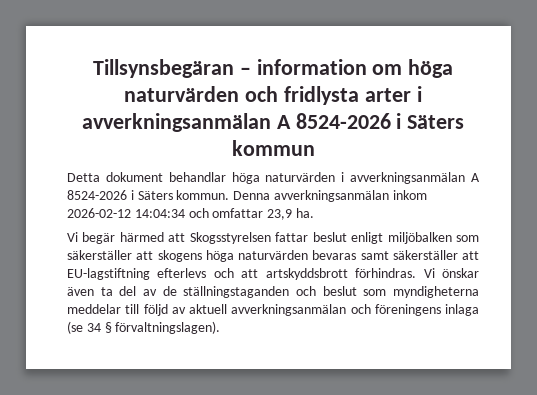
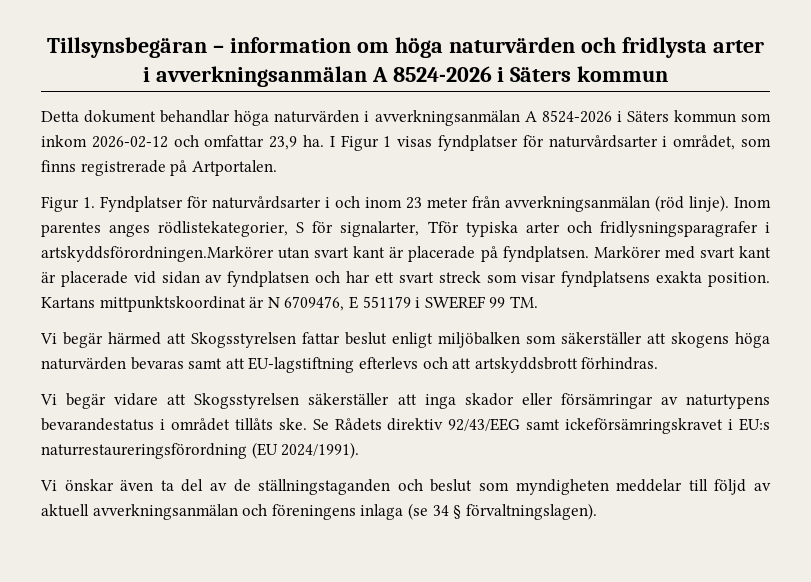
- Detta dokument behandlar höga naturvärden i avverkningsanmälan A 8524-2026 i Säters kommun. Denna avverkningsanmälan inkom 2026-02-12 14:04:34 och omfattar 23,9 ha.
+ Detta dokument behandlar höga naturvärden i avverkningsanmälan A 8524-2026 i Säters kommun som inkom 2026-02-12 och omfattar 23,9 ha. I Figur 1 visas fyndplatser för naturvårdsarter i området, som finns registrerade på Artportalen.
+ Figur 1. Fyndplatser för naturvårdsarter i och inom 23 meter från avverkningsanmälan (röd linje). Inom parentes anges rödlistekategorier, S för signalarter, Tför typiska arter och fridlysningsparagrafer i artskyddsförordningen.Markörer utan svart kant är placerade på fyndplatsen. Markörer med svart kant är placerade vid sidan av fyndplatsen och har ett svart streck som visar fyndplatsens exakta position. Kartans mittpunktskoordinat är N 6709476, E 551179 i SWEREF 99 TM.
- Vi begär härmed att Skogsstyrelsen fattar beslut enligt miljöbalken som säkerställer att skogens höga naturvärden bevaras samt säkerställer att EU-lagstiftning efterlevs och att artskyddsbrott förhindras. Vi önskar även ta del av de ställningstaganden och beslut som myndigheterna meddelar till följd av aktuell avverkningsanmälan och föreningens inlaga (se 34 § förvaltningslagen).
+ Vi begär härmed att Skogsstyrelsen fattar beslut enligt miljöbalken som säkerställer att skogens höga naturvärden bevaras samt att EU-lagstiftning efterlevs och att artskyddsbrott förhindras.
+ Vi begär vidare att Skogsstyrelsen säkerställer att inga skador eller försämringar av naturtypens bevarandestatus i området tillåts ske. Se Rådets direktiv 92/43/EEG samt ickeförsämringskravet i EU:s naturrestaureringsförordning (EU 2024/1991).
+ Vi önskar även ta del av de ställningstaganden och beslut som myndigheten meddelar till följd av aktuell avverkningsanmälan och föreningens inlaga (se 34 § förvaltningslagen).

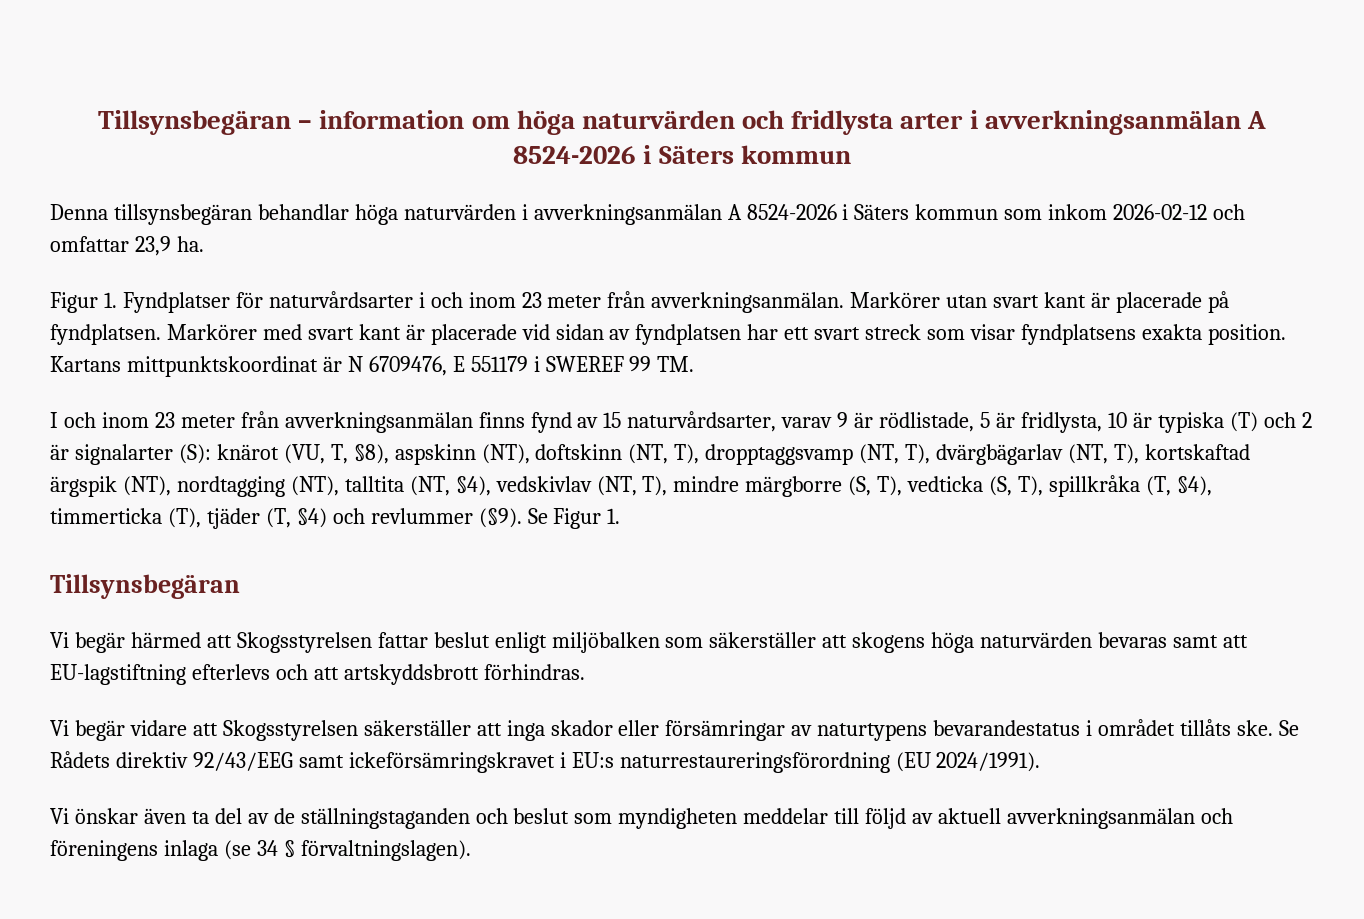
- Detta dokument behandlar höga naturvärden i avverkningsanmälan A 8524-2026 i Säters kommun som inkom 2026-02-12 och omfattar 23,9 ha. I Figur 1 visas fyndplatser för naturvårdsarter i området, som finns registrerade på Artportalen.
+ Denna tillsynsbegäran behandlar höga naturvärden i avverkningsanmälan A 8524-2026 i Säters kommun som inkom 2026-02-12 och omfattar 23,9 ha.
- Figur 1. Fyndplatser för naturvårdsarter i och inom 23 meter från avverkningsanmälan (röd linje). Inom parentes anges rödlistekategorier, S för signalarter, Tför typiska arter och fridlysningsparagrafer i artskyddsförordningen.Markörer utan svart kant är placerade på fyndplatsen.
+ Figur 1. Fyndplatser för naturvårdsarter i och inom 23 meter från avverkningsanmälan. Markörer utan svart kant är placerade på fyndplatsen.
- Markörer med svart kant är placerade vid sidan av fyndplatsen och har ett svart streck som visar fyndplatsens exakta position.
+ Markörer med svart kant är placerade vid sidan av fyndplatsen har ett svart streck som visar fyndplatsens exakta position.
+ I och inom 23 meter från avverkningsanmälan finns fynd av 15 naturvårdsarter, varav 9 är rödlistade, 5 är fridlysta, 10 är typiska (T) och 2 är signalarter (S): knärot (VU, T, §8), aspskinn (NT), doftskinn (NT, T), dropptaggsvamp (NT, T), dvärgbägarlav (NT, T), kortskaftad ärgspik (NT), nordtagging (NT), talltita (NT, §4), vedskivlav (NT, T), mindre märgborre (S, T), vedticka (S, T), spillkråka (T, §4), timmerticka (T), tjäder (T, §4) och revlummer (§9). Se Figur 1.
+ Tillsynsbegäran

